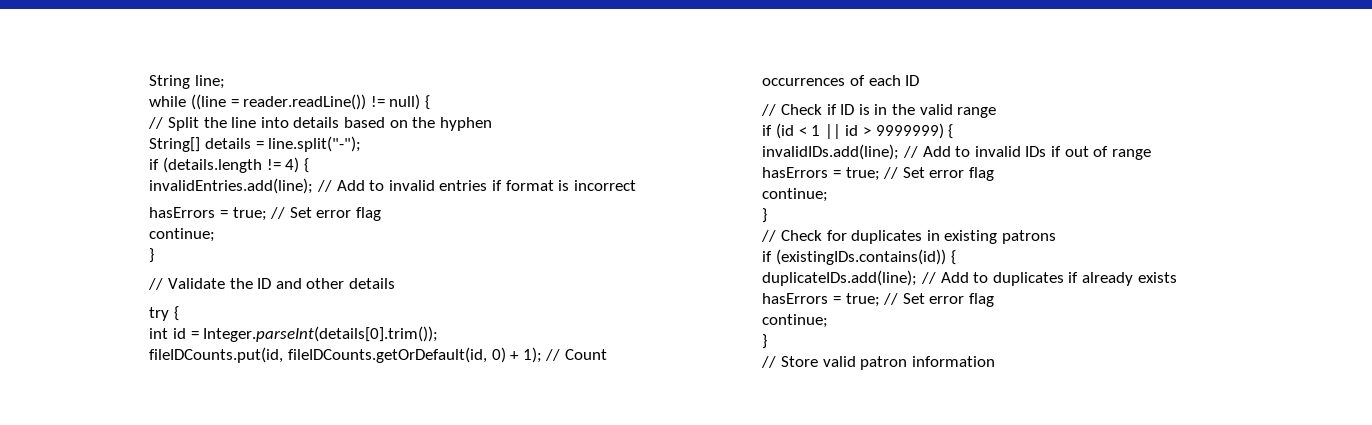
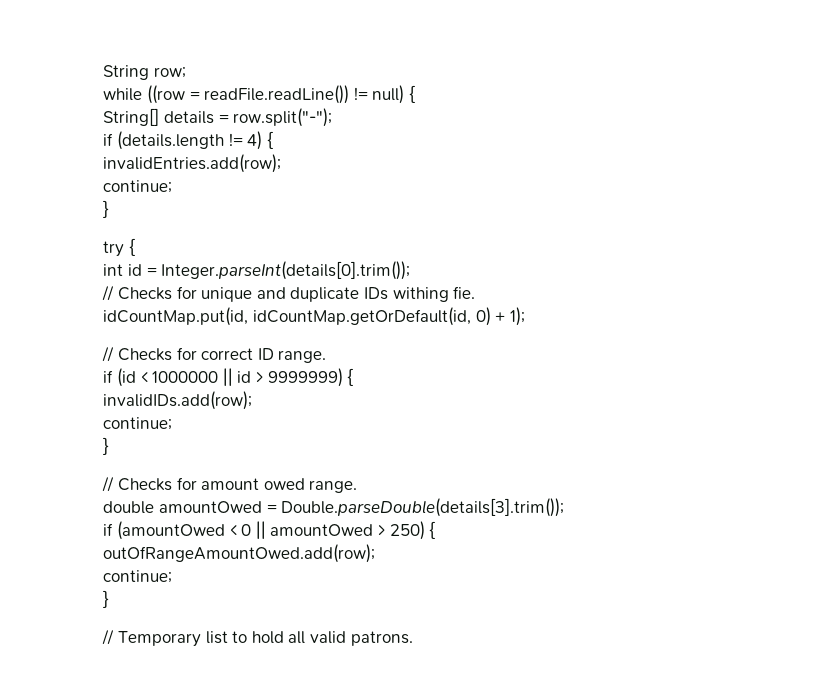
- String line;
+ String row;
- while ((line = reader.readLine()) != null) {
+ while ((row = readFile.readLine()) != null) {
- // Split the line into details based on the hyphen
- String[] details = line.split("-");
+ String[] details = row.split("-");
- invalidEntries.add(line); // Add to invalid entries if format is incorrect
- hasErrors = true; // Set error flag
+ invalidEntries.add(row);
  continue;
  }
- // Validate the ID and other details
- fileIDCounts.put(id, fileIDCounts.getOrDefault(id, 0) + 1); // Count occurrences of each ID
- // Check if ID is in the valid range
+ // Checks for unique and duplicate IDs withing fie.
+ idCountMap.put(id, idCountMap.getOrDefault(id, 0) + 1);
+ // Checks for correct ID range.
- if (id < 1 || id > 9999999) {
+ if (id < 1000000 || id > 9999999) {
- invalidIDs.add(line); // Add to invalid IDs if out of range
- hasErrors = true; // Set error flag
+ invalidIDs.add(row);
  continue;
  }
- // Check for duplicates in existing patrons
- if (existingIDs.contains(id)) {
- duplicateIDs.add(line); // Add to duplicates if already exists
- hasErrors = true; // Set error flag
+ // Checks for amount owed range.
+ double amountOwed = Double.parseDouble(details[3].trim());
+ if (amountOwed < 0 || amountOwed > 250) {
+ outOfRangeAmountOwed.add(row);
  continue;
  }
- // Store valid patron information
+ // Temporary list to hold all valid patrons.

